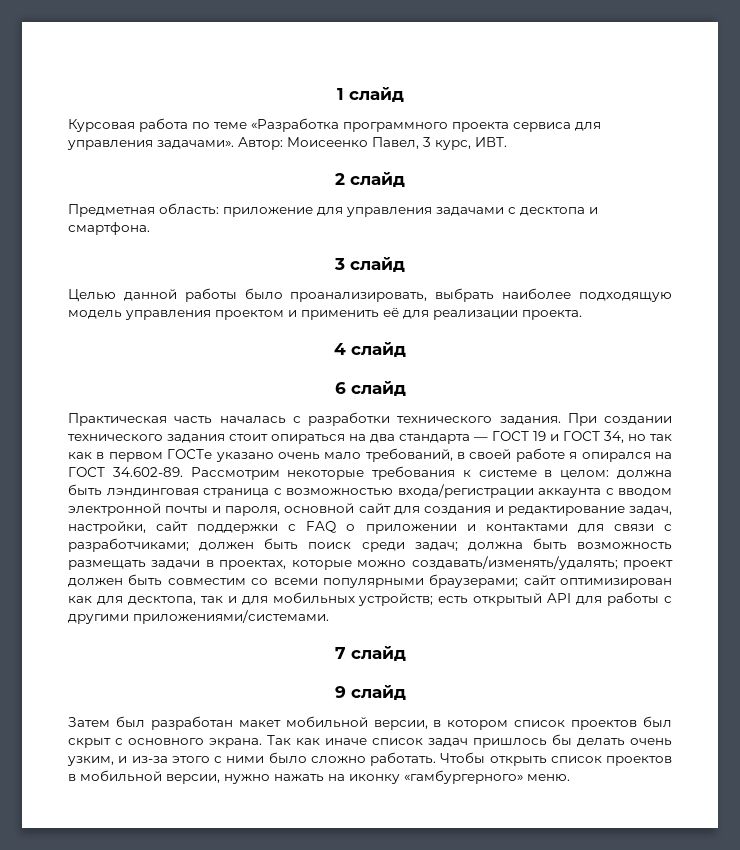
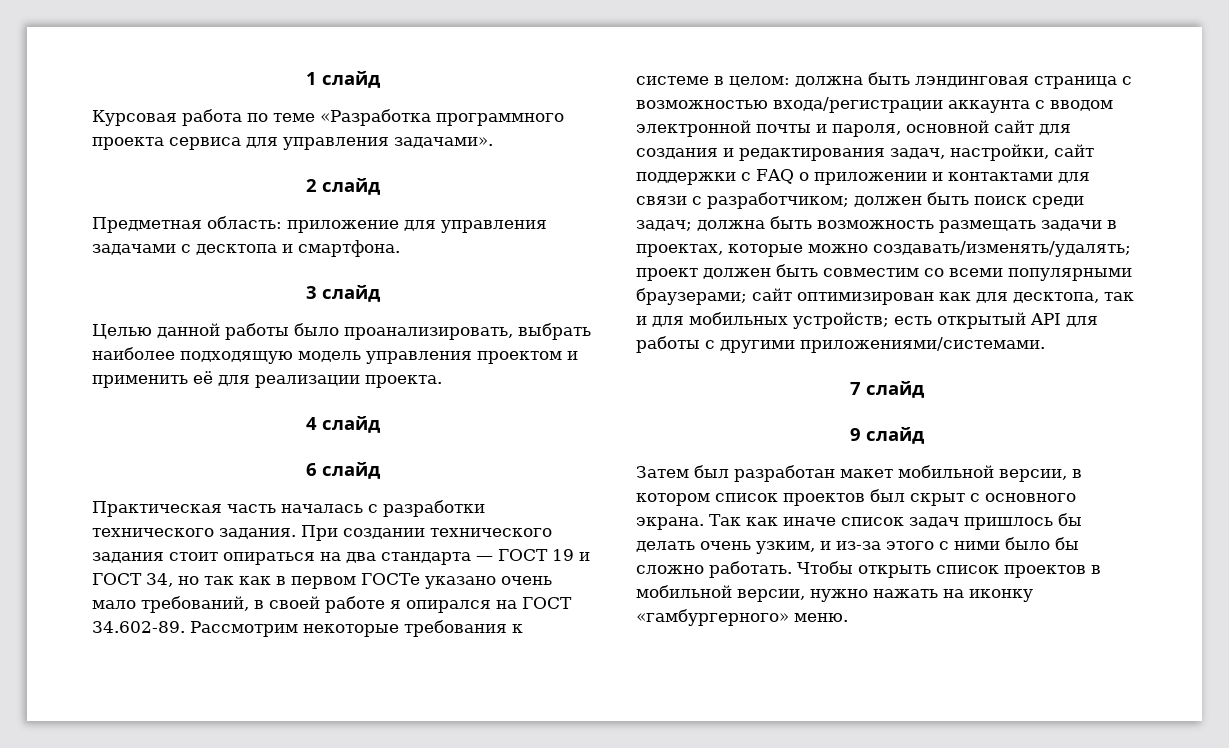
- Автор: Моисеенко Павел, 3 курс, ИВТ.
- должна быть лэндинговая страница с возможностью входа/регистрации аккаунта с вводом электронной почты и пароля, основной сайт для создания и редактирование задач, настройки, сайт поддержки с FAQ о приложении и контактами для связи с разработчиками;
+ должна быть лэндинговая страница с возможностью входа/регистрации аккаунта с вводом электронной почты и пароля, основной сайт для создания и редактирования задач, настройки, сайт поддержки с FAQ о приложении и контактами для связи с разработчиком;
- Так как иначе список задач пришлось бы делать очень узким, и из-за этого с ними было сложно работать.
+ Так как иначе список задач пришлось бы делать очень узким, и из-за этого с ними было бы сложно работать.

